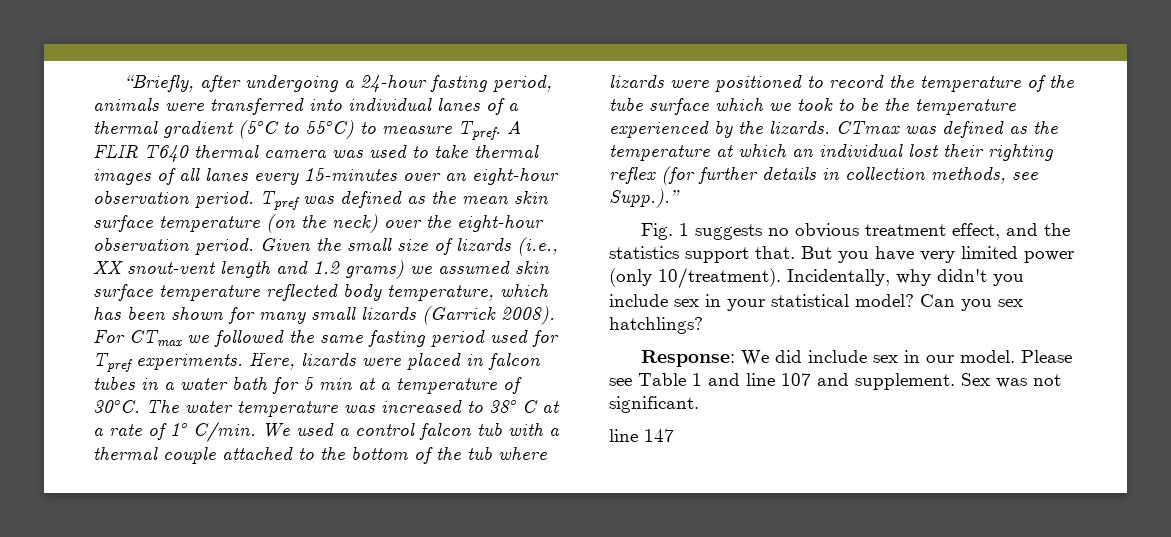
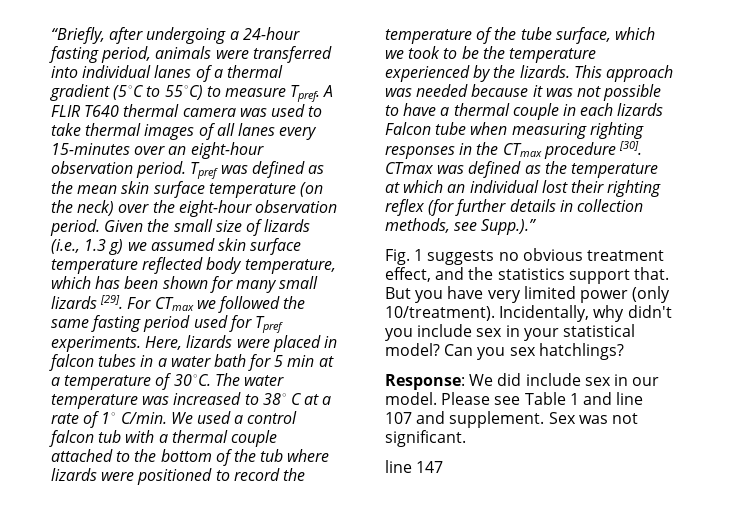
- Given the small size of lizards (i.e., XX snout-vent length and 1.2 grams) we assumed skin surface temperature reflected body temperature, which has been shown for many small lizards (Garrick 2008).
+ Given the small size of lizards (i.e., 1.3 g) we assumed skin surface temperature reflected body temperature, which has been shown for many small lizards [29].
- We used a control falcon tub with a thermal couple attached to the bottom of the tub where lizards were positioned to record the temperature of the tube surface which we took to be the temperature experienced by the lizards.
+ We used a control falcon tub with a thermal couple attached to the bottom of the tub where lizards were positioned to record the temperature of the tube surface, which we took to be the temperature experienced by the lizards.
+ This approach was needed because it was not possible to have a thermal couple in each lizards Falcon tube when measuring righting responses in the CTmax procedure [30].

